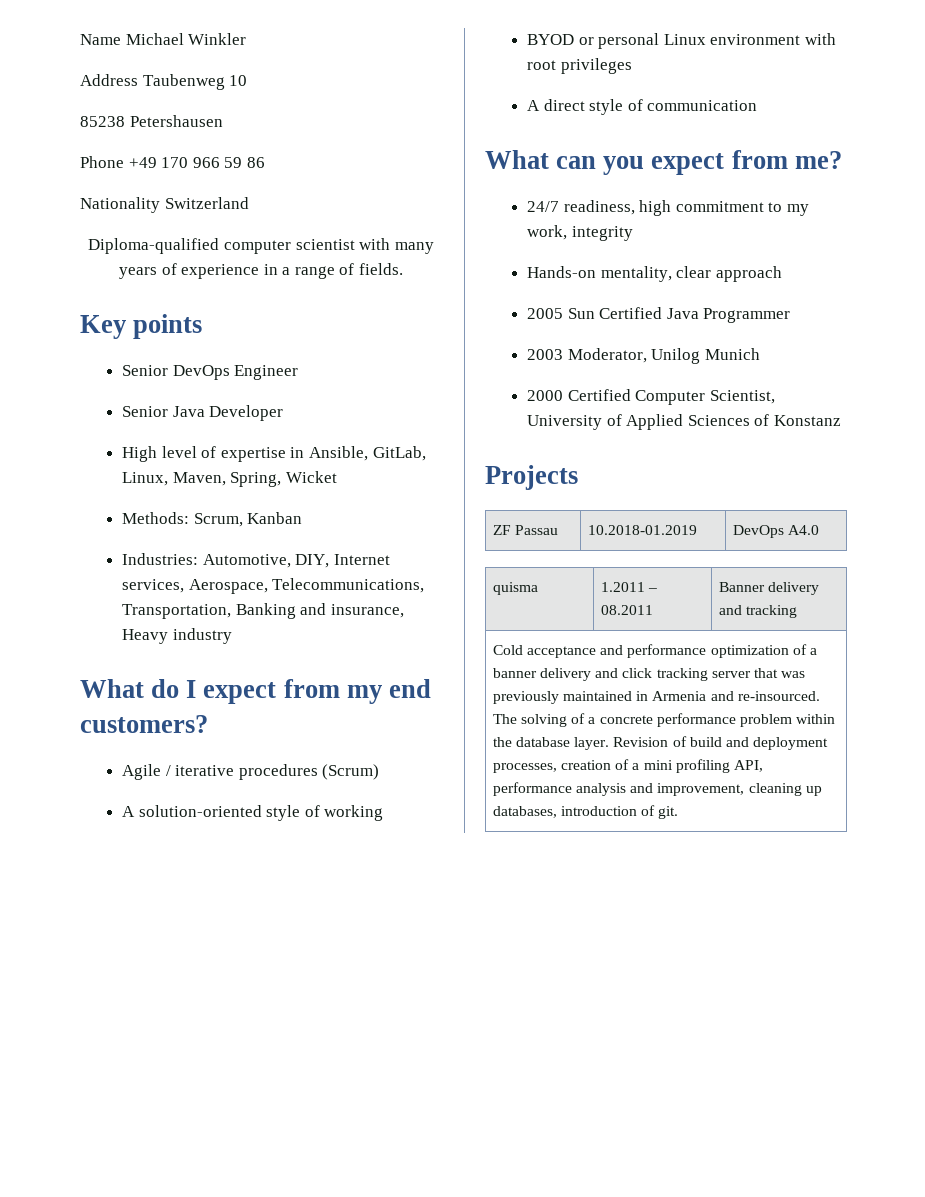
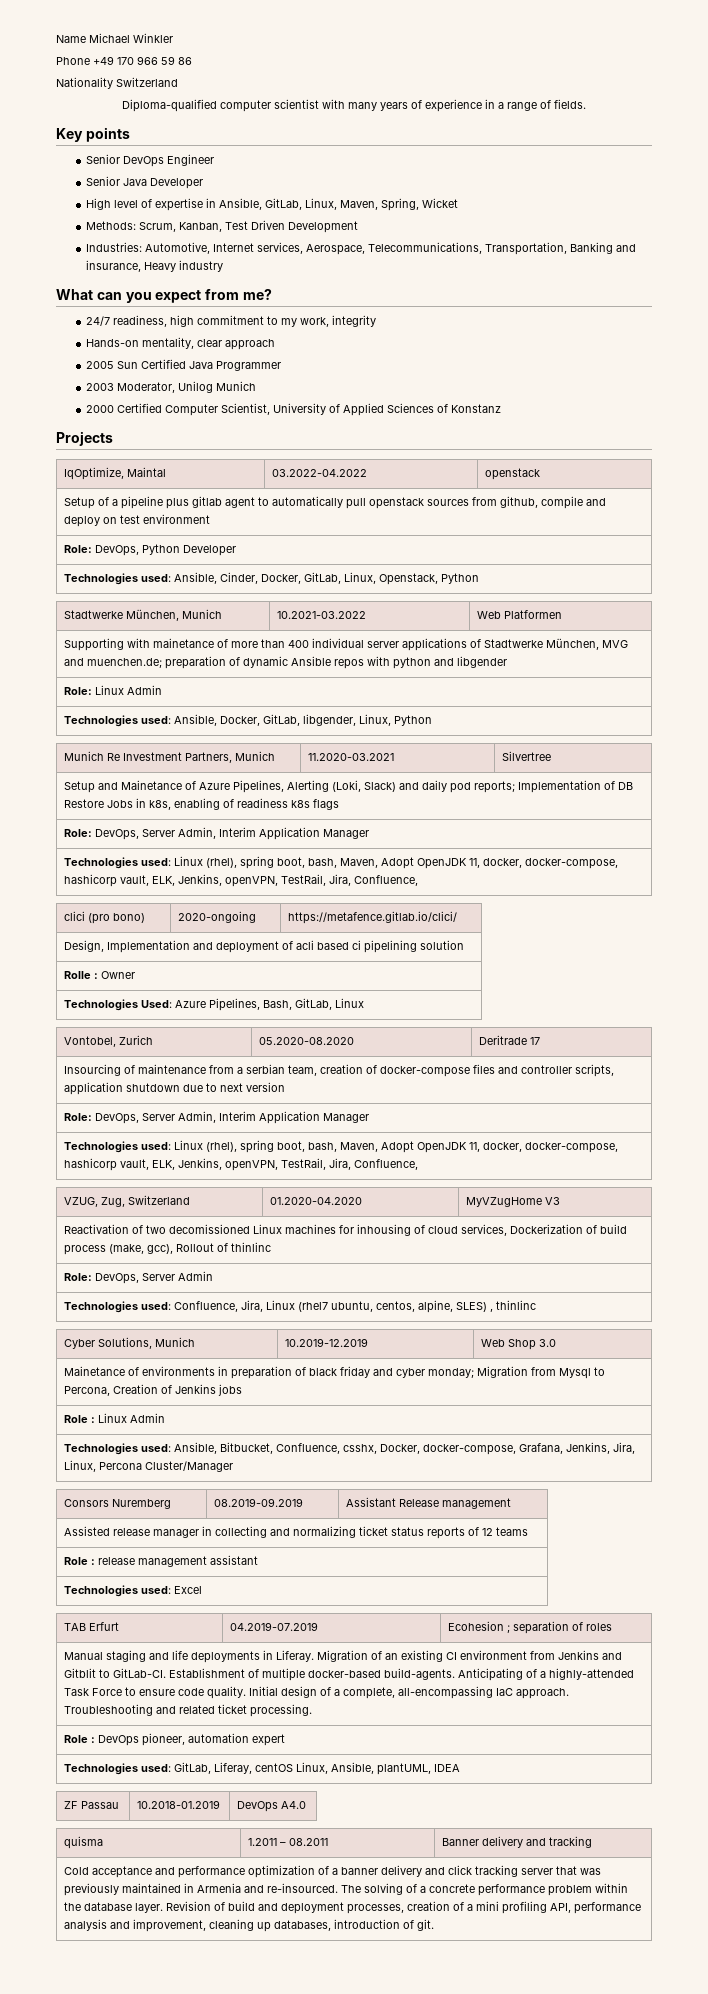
- Address Taubenweg 10
- 85238 Petershausen
- Methods: Scrum, Kanban
+ Methods: Scrum, Kanban, Test Driven Development
- Industries: Automotive, DIY, Internet services, Aerospace, Telecommunications, Transportation, Banking and insurance, Heavy industry
+ Industries: Automotive, Internet services, Aerospace, Telecommunications, Transportation, Banking and insurance, Heavy industry
- What do I expect from my end customers?
- Agile / iterative procedures (Scrum)
- A solution-oriented style of working
- BYOD or personal Linux environment with root privileges
- A direct style of communication
+ IqOptimize, Maintal | 03.2022-04.2022 | openstack
+ Setup of a pipeline plus gitlab agent to automatically pull openstack sources from github, compile and deploy on test environment
+ Role: DevOps, Python Developer
+ Technologies used: Ansible, Cinder, Docker, GitLab, Linux, Openstack, Python
+ Stadtwerke München, Munich | 10.2021-03.2022 | Web Platformen
+ Supporting with mainetance of more than 400 individual server applications of Stadtwerke München, MVG and muenchen.de; preparation of dynamic Ansible repos with python and libgender
+ Role: Linux Admin
+ Technologies used: Ansible, Docker, GitLab, libgender, Linux, Python
+ Munich Re Investment Partners, Munich | 11.2020-03.2021 | Silvertree
+ Setup and Mainetance of Azure Pipelines, Alerting (Loki, Slack) and daily pod reports; Implementation of DB Restore Jobs in k8s, enabling of readiness k8s flags
+ Role: DevOps, Server Admin, Interim Application Manager
+ Technologies used: Linux (rhel), spring boot, bash, Maven, Adopt OpenJDK 11, docker, docker-compose, hashicorp vault, ELK, Jenkins, openVPN, TestRail, Jira, Confluence,
+ clici (pro bono) | 2020-ongoing | https://metafence.gitlab.io/clici/
+ Design, Implementation and deployment of acli based ci pipelining solution
+ Rolle : Owner
+ Technologies Used: Azure Pipelines, Bash, GitLab, Linux
+ Vontobel, Zurich | 05.2020-08.2020 | Deritrade 17
+ Insourcing of maintenance from a serbian team, creation of docker-compose files and controller scripts, application shutdown due to next version
+ Role: DevOps, Server Admin, Interim Application Manager
+ Technologies used: Linux (rhel), spring boot, bash, Maven, Adopt OpenJDK 11, docker, docker-compose, hashicorp vault, ELK, Jenkins, openVPN, TestRail, Jira, Confluence,
+ VZUG, Zug, Switzerland | 01.2020-04.2020 | MyVZugHome V3
+ Reactivation of two decomissioned Linux machines for inhousing of cloud services, Dockerization of build process (make, gcc), Rollout of thinlinc
+ Role: DevOps, Server Admin
+ Technologies used: Confluence, Jira, Linux (rhel7 ubuntu, centos, alpine, SLES) , thinlinc
+ Cyber Solutions, Munich | 10.2019-12.2019 | Web Shop 3.0
+ Mainetance of environments in preparation of black friday and cyber monday; Migration from Mysql to Percona, Creation of Jenkins jobs
+ Role : Linux Admin
+ Technologies used: Ansible, Bitbucket, Confluence, csshx, Docker, docker-compose, Grafana, Jenkins, Jira, Linux, Percona Cluster/Manager
+ Consors Nuremberg | 08.2019-09.2019 | Assistant Release management
+ Assisted release manager in collecting and normalizing ticket status reports of 12 teams
+ Role : release management assistant
+ Technologies used: Excel
+ TAB Erfurt | 04.2019-07.2019 | Ecohesion ; separation of roles
+ Manual staging and life deployments in Liferay. Migration of an existing CI environment from Jenkins and Gitblit to GitLab-CI. Establishment of multiple docker-based build-agents. Anticipating of a highly-attended Task Force to ensure code quality. Initial design of a complete, all-encompassing IaC approach. Troubleshooting and related ticket processing.
+ Role : DevOps pioneer, automation expert
+ Technologies used: GitLab, Liferay, centOS Linux, Ansible, plantUML, IDEA

